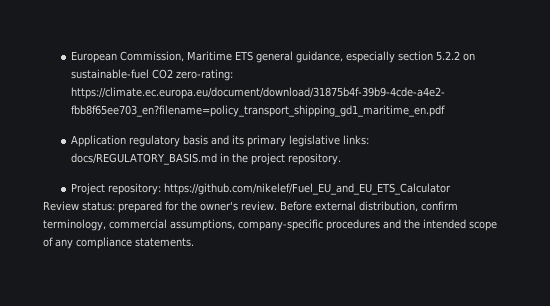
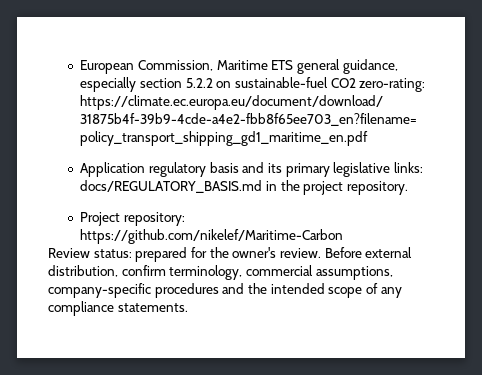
- Project repository: https://github.com/nikelef/Fuel_EU_and_EU_ETS_Calculator
+ Project repository: https://github.com/nikelef/Maritime-Carbon

